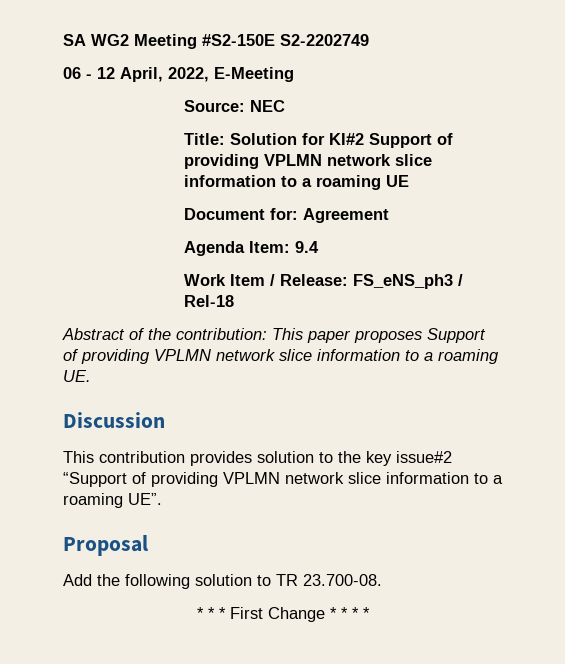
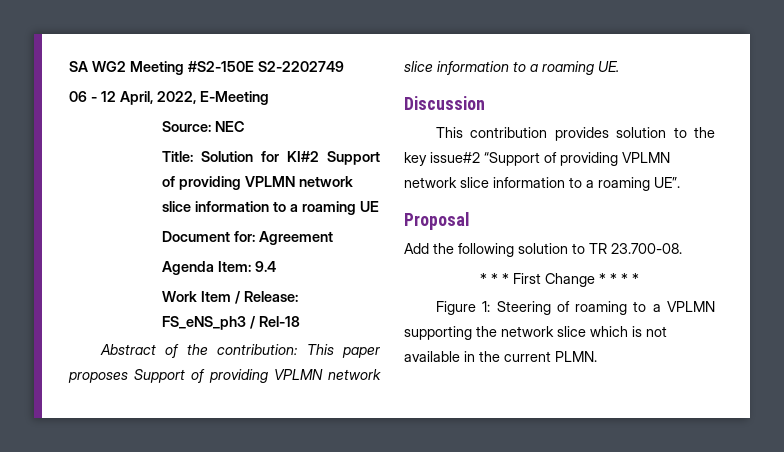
+ Figure 1: Steering of roaming to a VPLMN supporting the network slice which is not available in the current PLMN.

